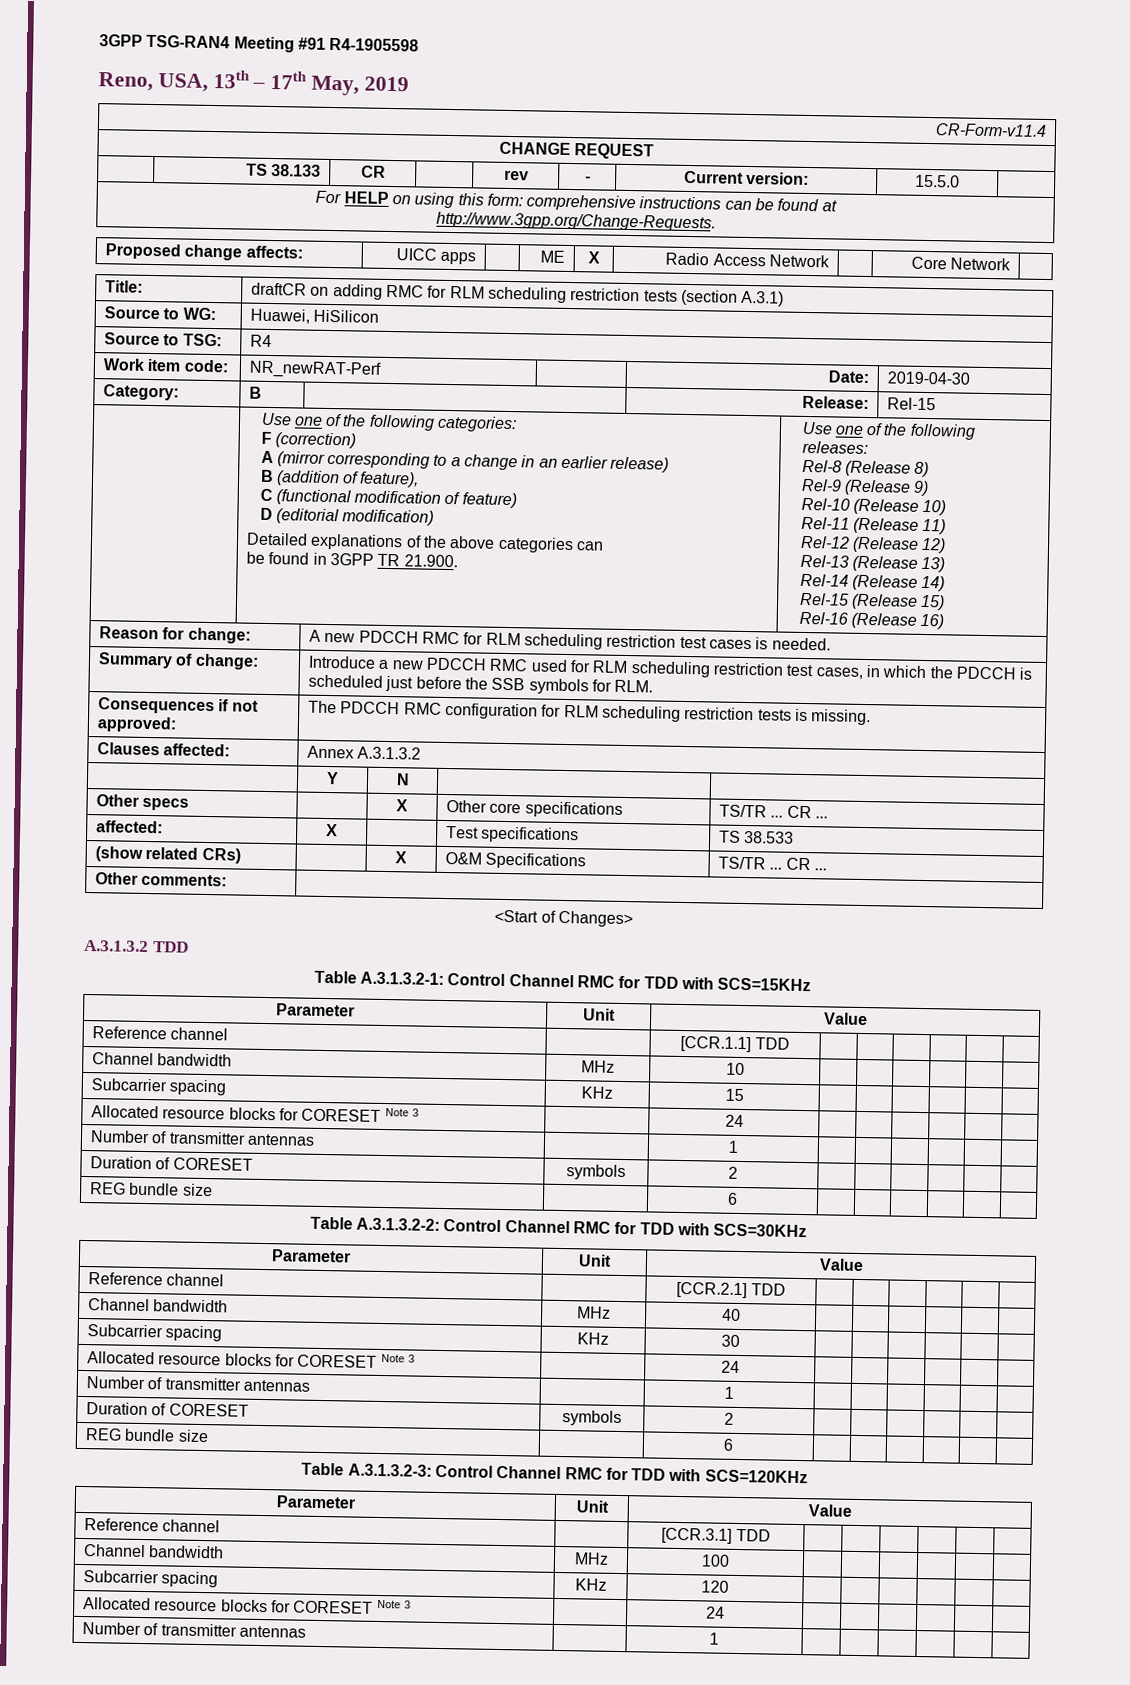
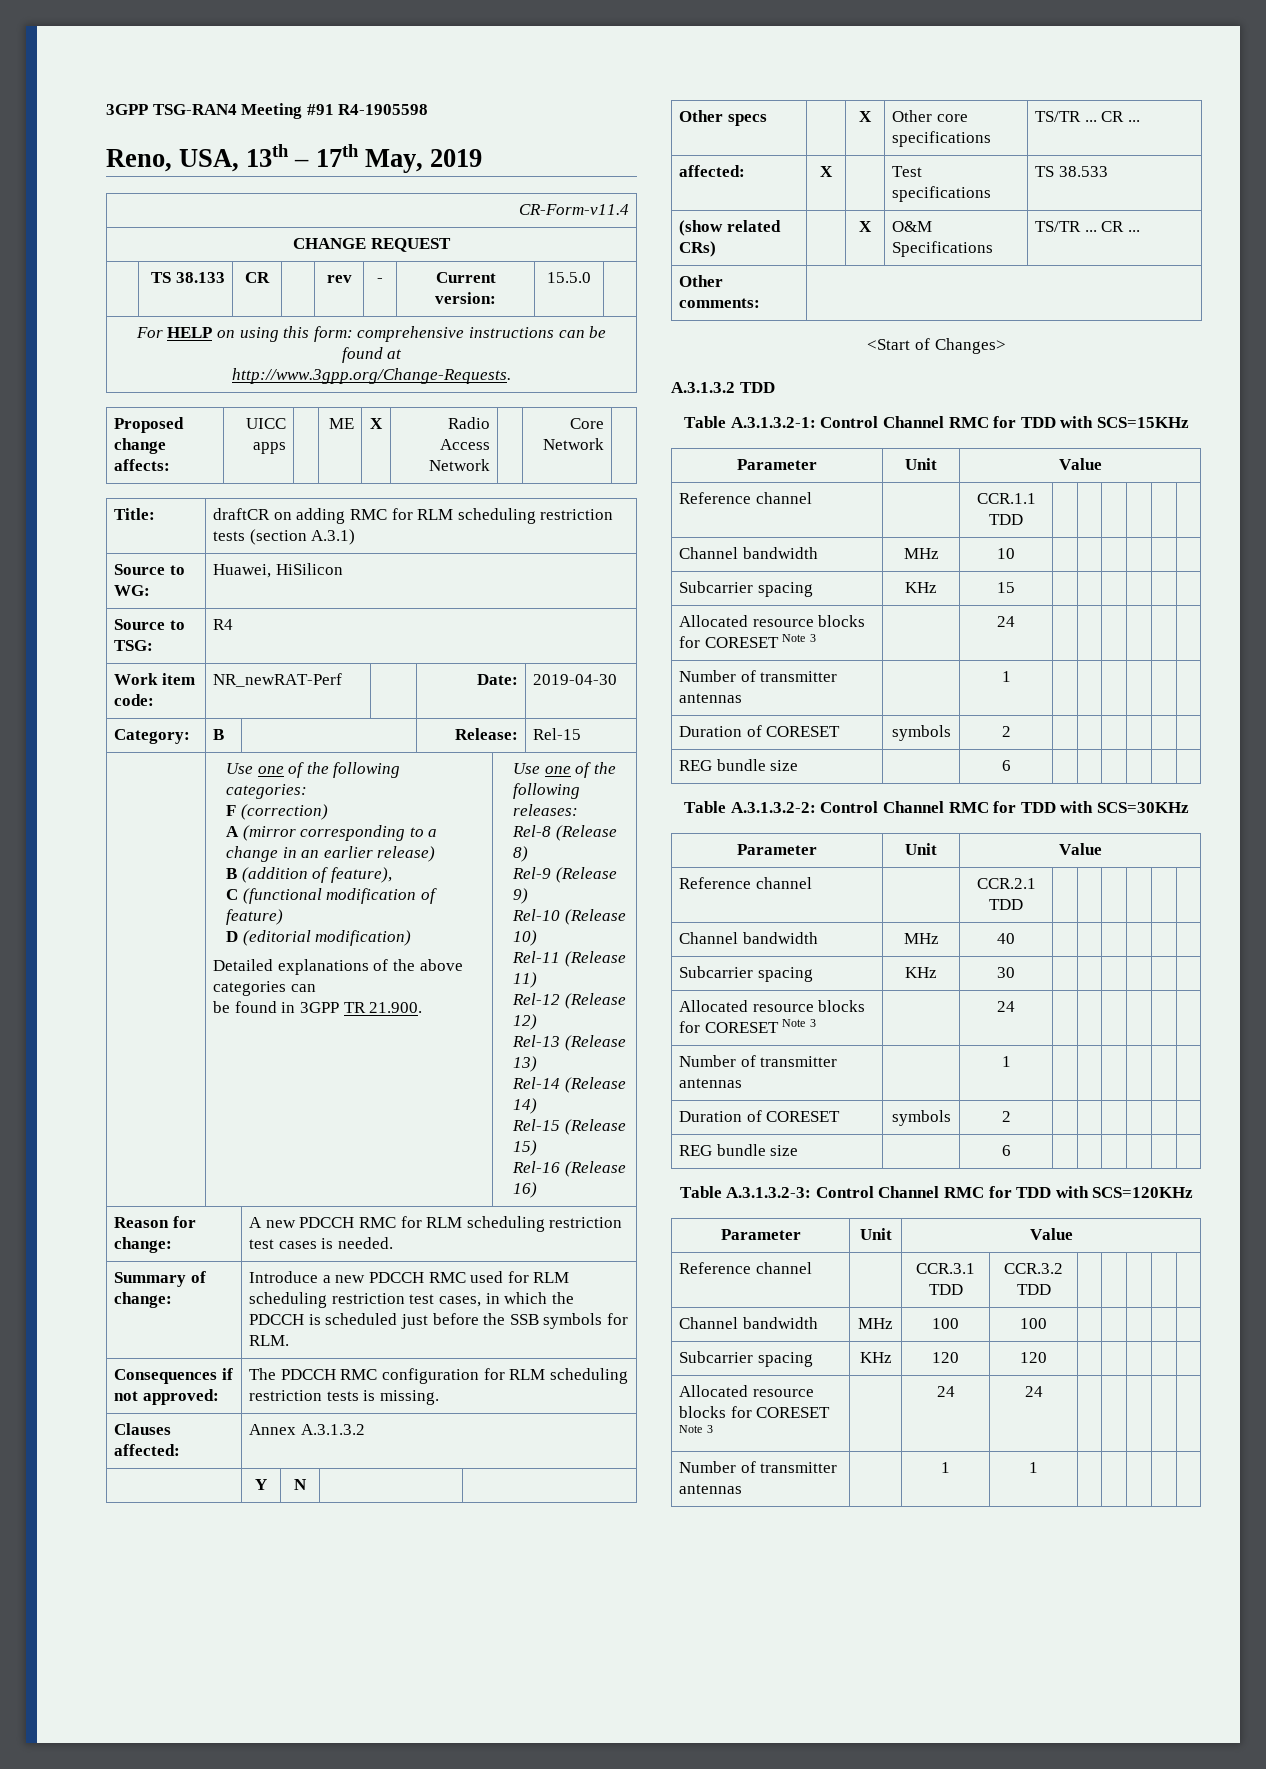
- Reference channel | | [CCR.1.1] TDD | | | | | |
+ Reference channel | | CCR.1.1 TDD | | | | | |
- Reference channel | | [CCR.2.1] TDD | | | | | |
+ Reference channel | | CCR.2.1 TDD | | | | | |
- Reference channel | | [CCR.3.1] TDD | | | | | |
+ Reference channel | | CCR.3.1 TDD | CCR.3.2 TDD | | | | |
- Channel bandwidth | MHz | 100 | | | | | |
+ Channel bandwidth | MHz | 100 | 100 | | | | |
- Subcarrier spacing | KHz | 120 | | | | | |
- Allocated resource blocks for CORESET Note 3 | | 24 | | | | | |
- Number of transmitter antennas | | 1 | | | | | |
+ Subcarrier spacing | KHz | 120 | 120 | | | | |
+ Allocated resource blocks for CORESET Note 3 | | 24 | 24 | | | | |
+ Number of transmitter antennas | | 1 | 1 | | | | |

